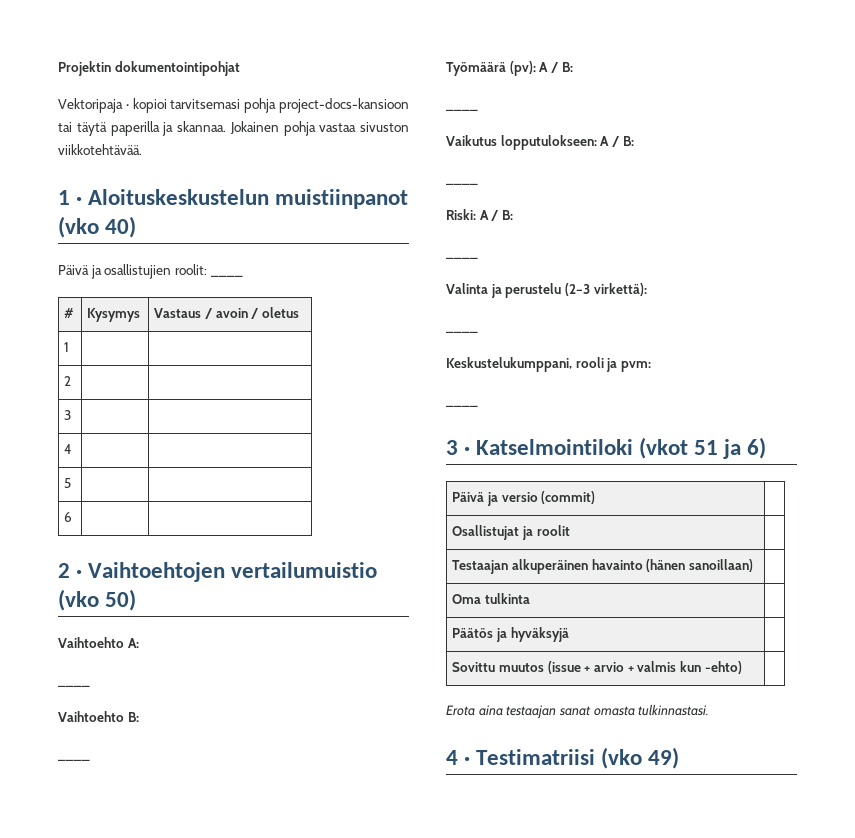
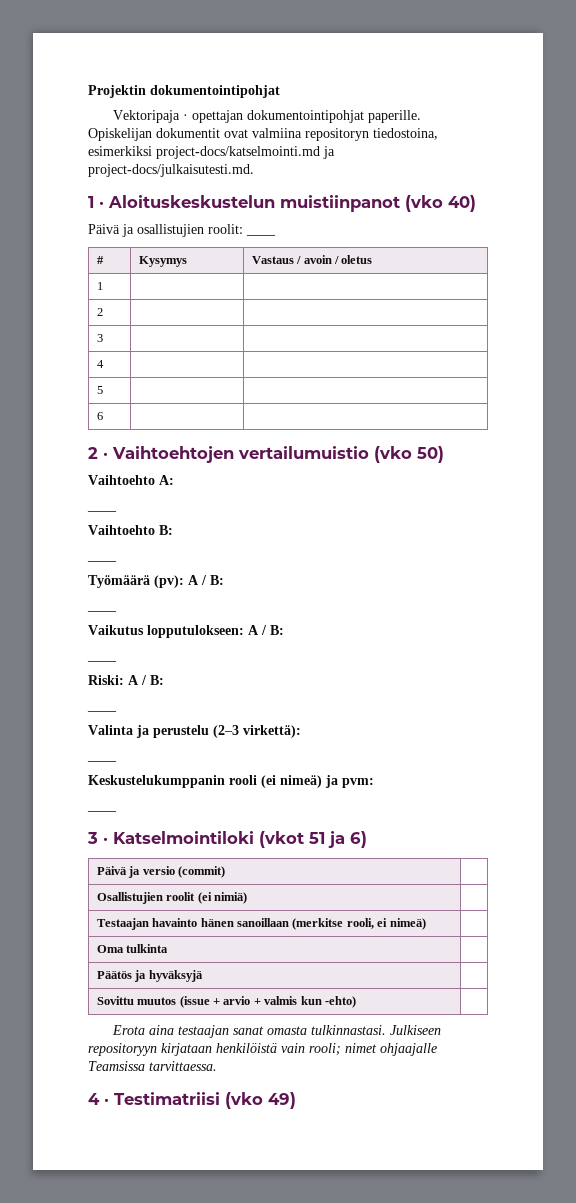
- Vektoripaja · kopioi tarvitsemasi pohja project-docs-kansioon tai täytä paperilla ja skannaa. Jokainen pohja vastaa sivuston viikkotehtävää.
+ Vektoripaja · opettajan dokumentointipohjat paperille. Opiskelijan dokumentit ovat valmiina repositoryn tiedostoina, esimerkiksi project-docs/katselmointi.md ja project-docs/julkaisutesti.md.
- Keskustelukumppani, rooli ja pvm:
+ Keskustelukumppanin rooli (ei nimeä) ja pvm:
- Osallistujat ja roolit |
+ Osallistujien roolit (ei nimiä) |
- Testaajan alkuperäinen havainto (hänen sanoillaan) |
+ Testaajan havainto hänen sanoillaan (merkitse rooli, ei nimeä) |
+ Julkiseen repositoryyn kirjataan henkilöistä vain rooli; nimet ohjaajalle Teamsissa tarvittaessa.

